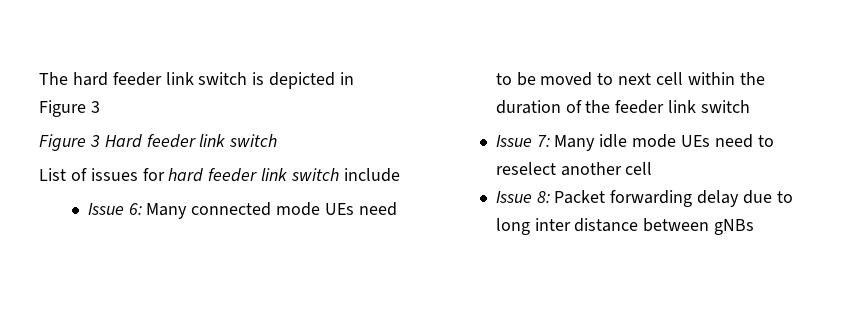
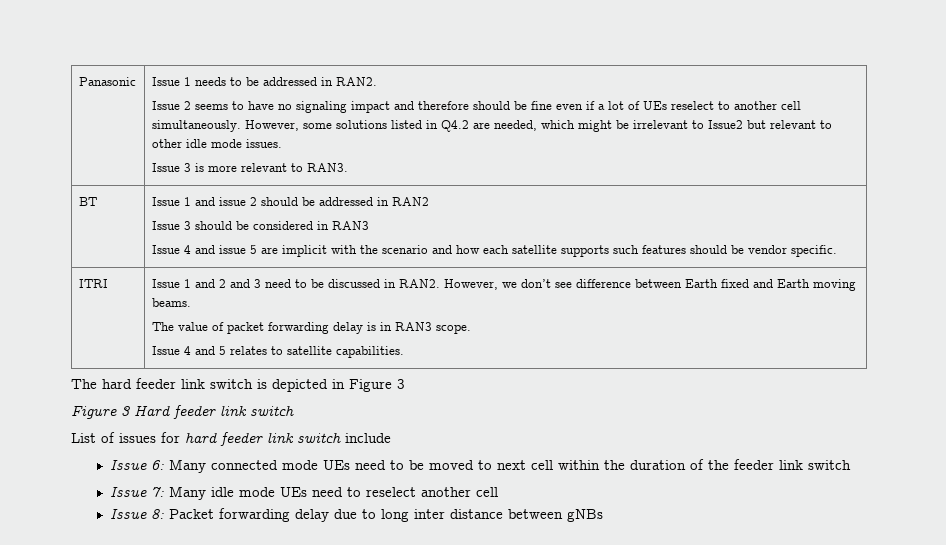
+ Panasonic | Issue 1 needs to be addressed in RAN2.
+ Issue 2 seems to have no signaling impact and therefore should be fine even if a lot of UEs reselect to another cell simultaneously. However, some solutions listed in Q4.2 are needed, which might be irrelevant to Issue2 but relevant to other idle mode issues.
+ Issue 3 is more relevant to RAN3.
+ BT | Issue 1 and issue 2 should be addressed in RAN2
+ Issue 3 should be considered in RAN3
+ Issue 4 and issue 5 are implicit with the scenario and how each satellite supports such features should be vendor specific.
+ ITRI | Issue 1 and 2 and 3 need to be discussed in RAN2. However, we don’t see difference between Earth fixed and Earth moving beams.
+ The value of packet forwarding delay is in RAN3 scope.
+ Issue 4 and 5 relates to satellite capabilities.

